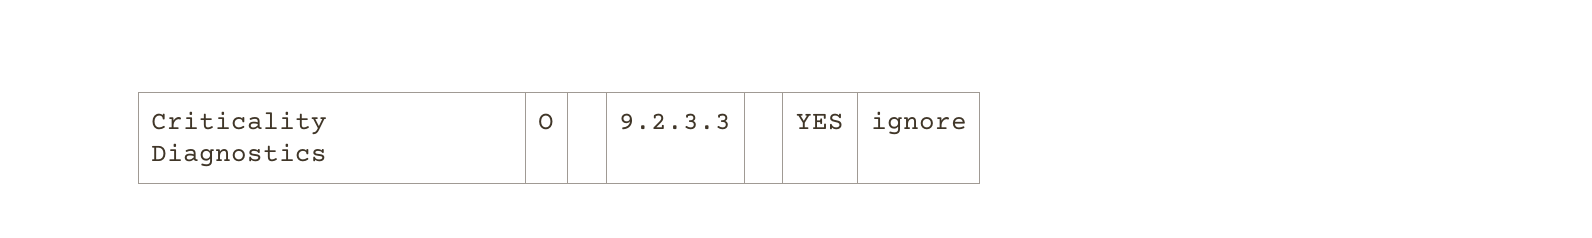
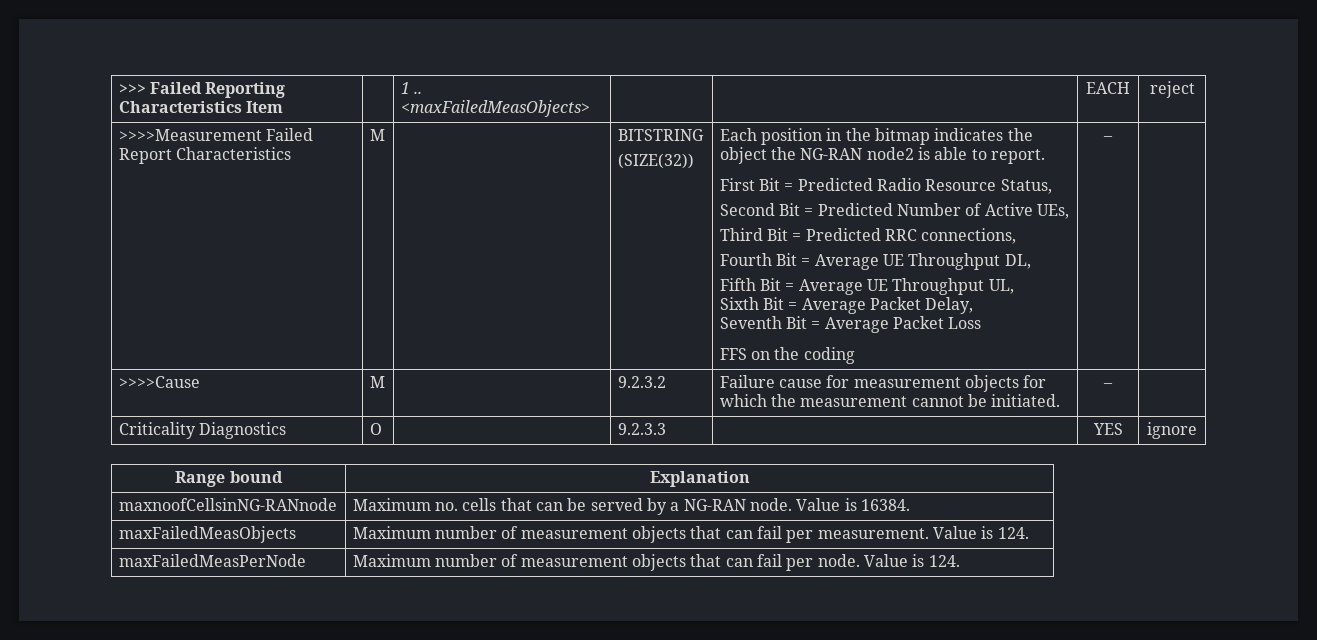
+ >>> Failed Reporting Characteristics Item | | 1 .. <maxFailedMeasObjects> | | | EACH | reject
+ >>>>Measurement Failed Report Characteristics | M | | BITSTRING
+ (SIZE(32)) | Each position in the bitmap indicates the object the NG-RAN node2 is able to report.
+ First Bit = Predicted Radio Resource Status,
+ Second Bit = Predicted Number of Active UEs,
+ Third Bit = Predicted RRC connections,
+ Fourth Bit = Average UE Throughput DL,
+ Fifth Bit = Average UE Throughput UL,
+ Sixth Bit = Average Packet Delay,
+ Seventh Bit = Average Packet Loss
+ FFS on the coding | – |
+ >>>>Cause | M | | 9.2.3.2 | Failure cause for measurement objects for which the measurement cannot be initiated. | – |
+ Range bound | Explanation
+ maxnoofCellsinNG-RANnode | Maximum no. cells that can be served by a NG-RAN node. Value is 16384.
+ maxFailedMeasObjects | Maximum number of measurement objects that can fail per measurement. Value is 124.
+ maxFailedMeasPerNode | Maximum number of measurement objects that can fail per node. Value is 124.

